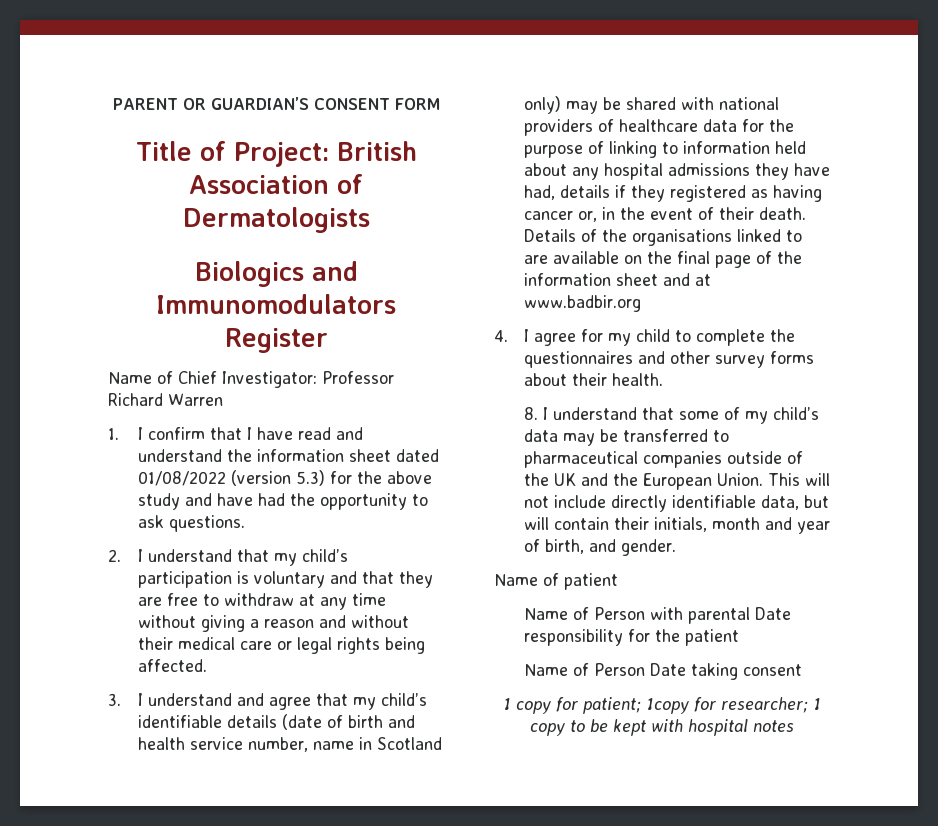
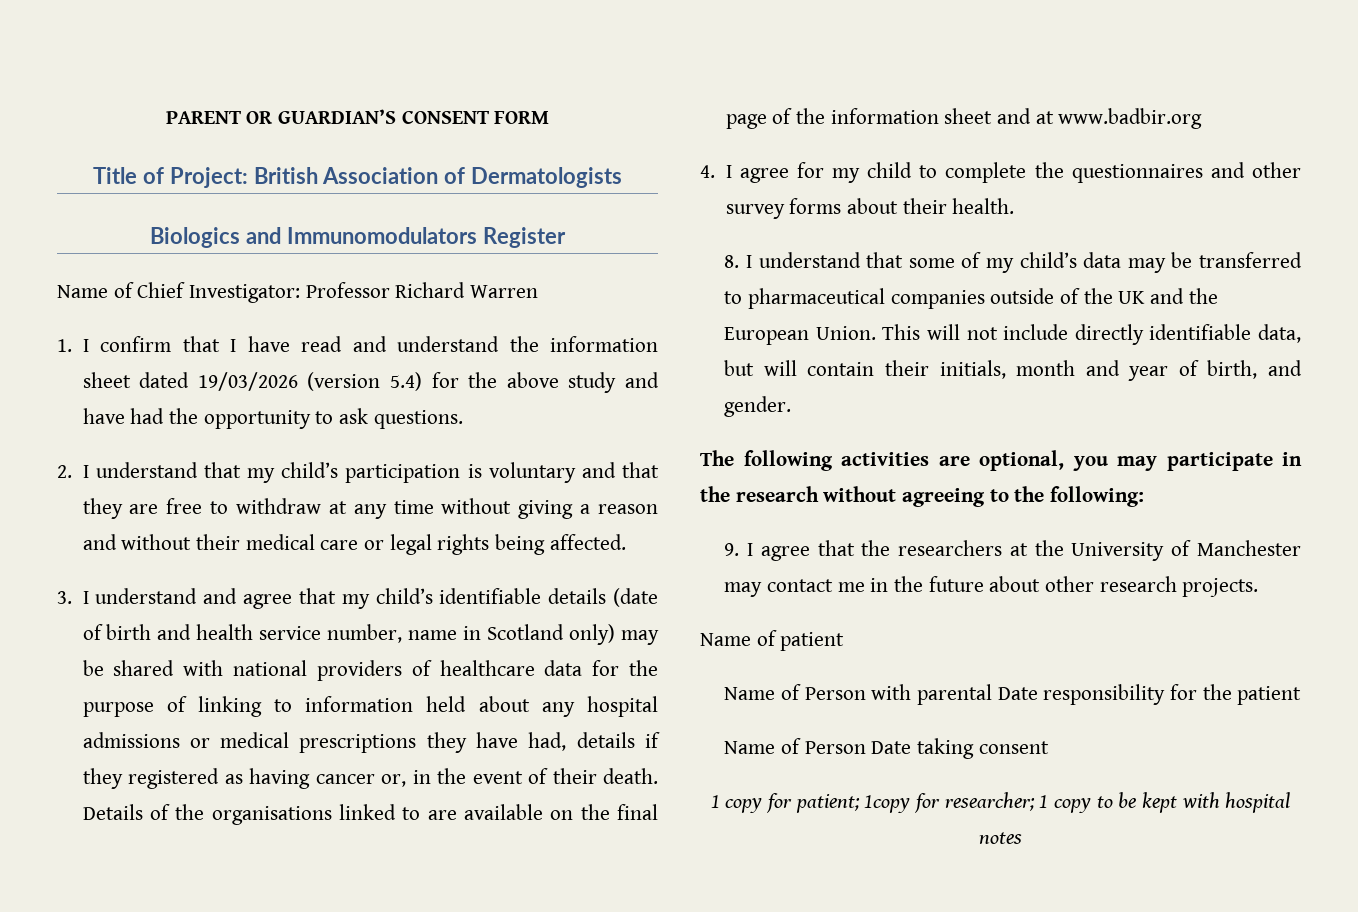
- 1. I confirm that I have read and understand the information sheet dated 01/08/2022 (version 5.3) for the above study and have had the opportunity to ask questions.
+ 1. I confirm that I have read and understand the information sheet dated 19/03/2026 (version 5.4) for the above study and have had the opportunity to ask questions.
- 3. I understand and agree that my child’s identifiable details (date of birth and health service number, name in Scotland only) may be shared with national providers of healthcare data for the purpose of linking to information held about any hospital admissions they have had, details if they registered as having cancer or, in the event of their death.
+ 3. I understand and agree that my child’s identifiable details (date of birth and health service number, name in Scotland only) may be shared with national providers of healthcare data for the purpose of linking to information held about any hospital admissions or medical prescriptions they have had, details if they registered as having cancer or, in the event of their death.
+ The following activities are optional, you may participate in the research without agreeing to the following:
+ 9. I agree that the researchers at the University of Manchester may contact me in the future about other research projects.

